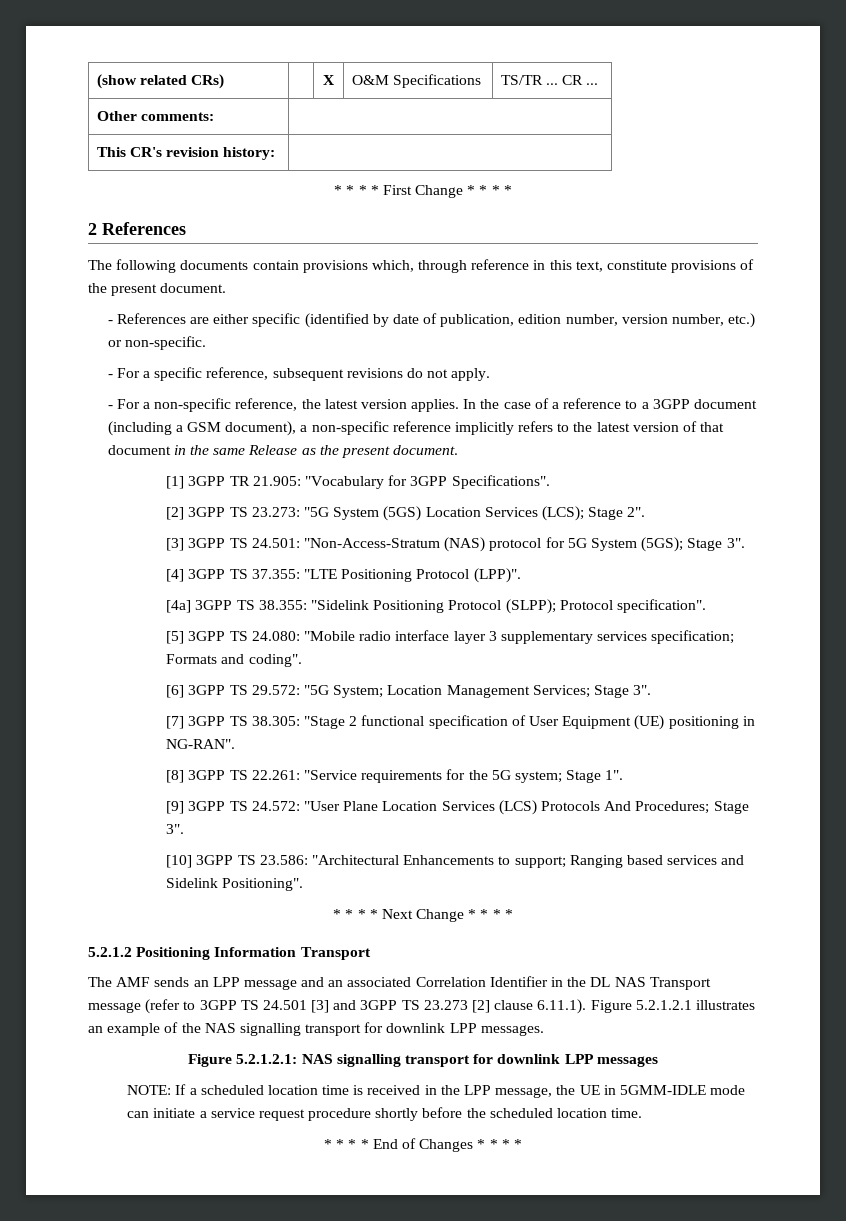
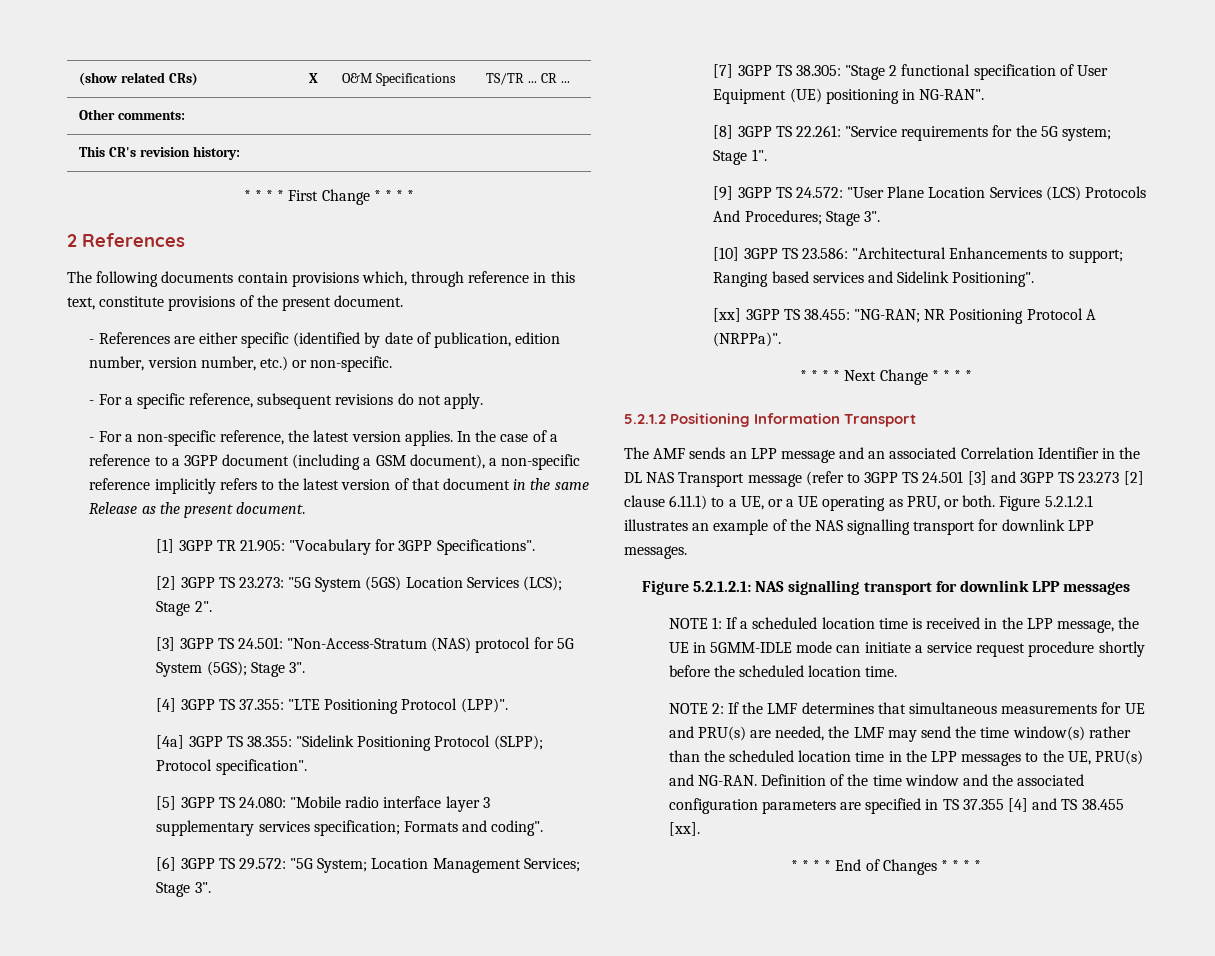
+ [xx] 3GPP TS 38.455: "NG-RAN; NR Positioning Protocol A (NRPPa)".
- The AMF sends an LPP message and an associated Correlation Identifier in the DL NAS Transport message (refer to 3GPP TS 24.501 [3] and 3GPP TS 23.273 [2] clause 6.11.1). Figure 5.2.1.2.1 illustrates an example of the NAS signalling transport for downlink LPP messages.
+ The AMF sends an LPP message and an associated Correlation Identifier in the DL NAS Transport message (refer to 3GPP TS 24.501 [3] and 3GPP TS 23.273 [2] clause 6.11.1) to a UE, or a UE operating as PRU, or both. Figure 5.2.1.2.1 illustrates an example of the NAS signalling transport for downlink LPP messages.
- NOTE: If a scheduled location time is received in the LPP message, the UE in 5GMM-IDLE mode can initiate a service request procedure shortly before the scheduled location time.
+ NOTE 1: If a scheduled location time is received in the LPP message, the UE in 5GMM-IDLE mode can initiate a service request procedure shortly before the scheduled location time.
+ NOTE 2: If the LMF determines that simultaneous measurements for UE and PRU(s) are needed, the LMF may send the time window(s) rather than the scheduled location time in the LPP messages to the UE, PRU(s) and NG-RAN. Definition of the time window and the associated configuration parameters are specified in TS 37.355 [4] and TS 38.455 [xx].

